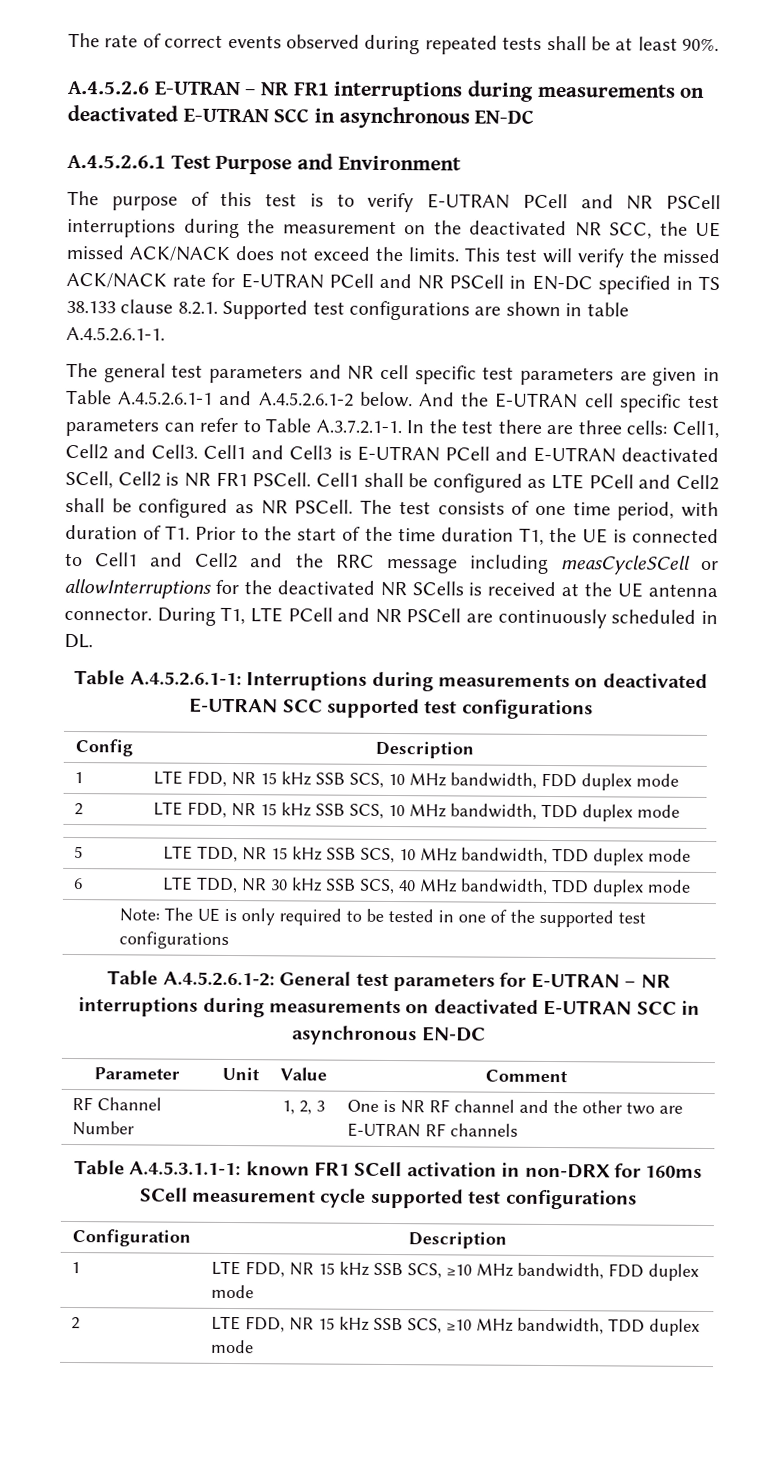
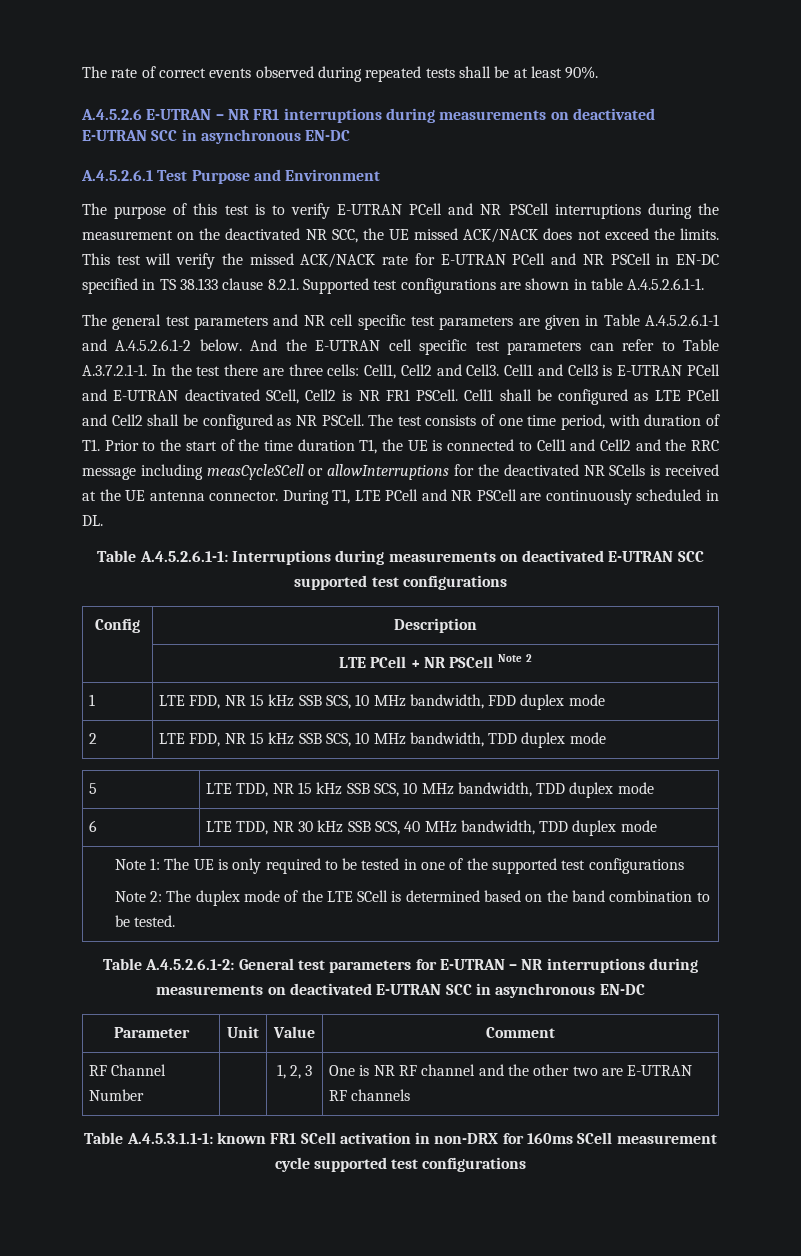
+ | LTE PCell + NR PSCell Note 2
- Note: The UE is only required to be tested in one of the supported test configurations
+ Note 1: The UE is only required to be tested in one of the supported test configurations
+ Note 2: The duplex mode of the LTE SCell is determined based on the band combination to be tested.
- Configuration | Description
- 1 | LTE FDD, NR 15 kHz SSB SCS, ≥10 MHz bandwidth, FDD duplex mode
- 2 | LTE FDD, NR 15 kHz SSB SCS, ≥10 MHz bandwidth, TDD duplex mode

